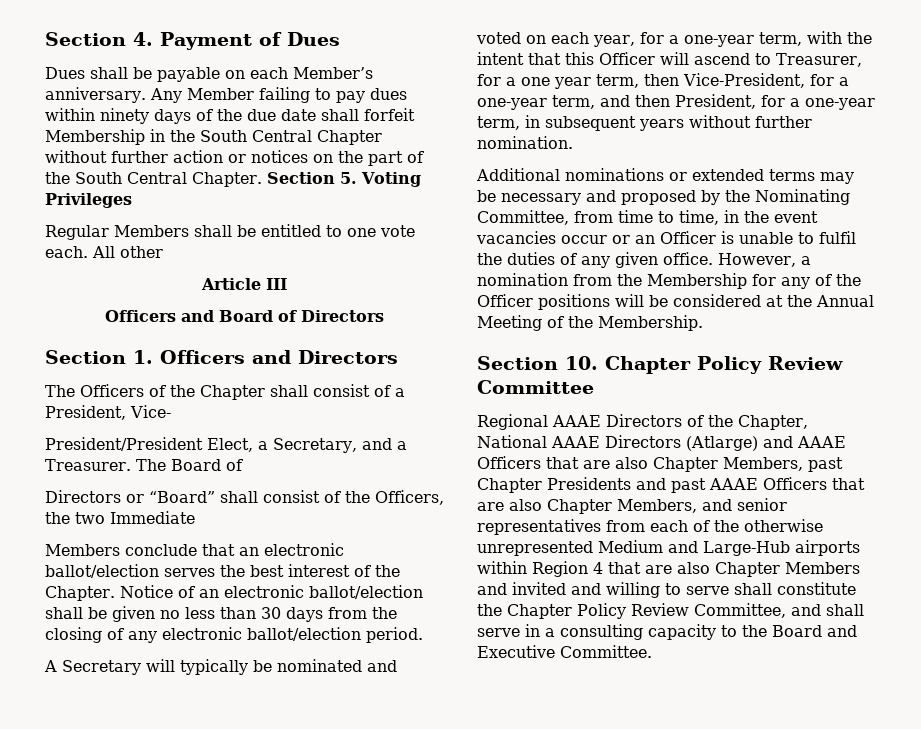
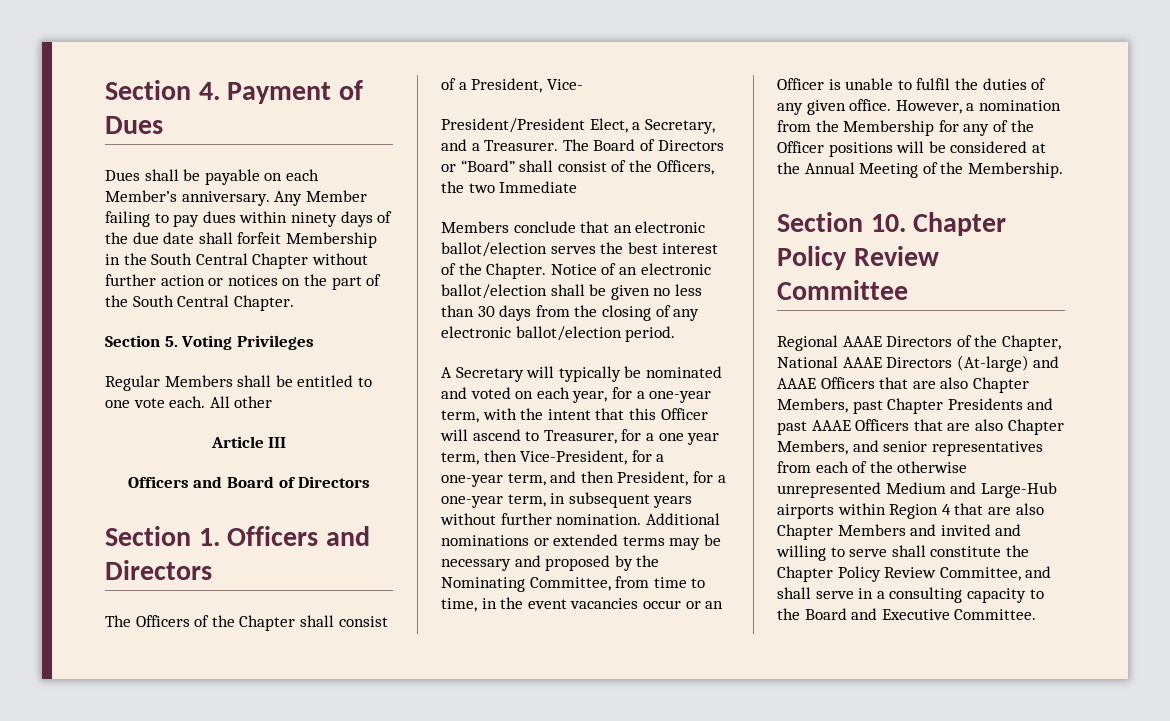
- Any Member failing to pay dues within ninety days of the due date shall forfeit Membership in the South Central Chapter without further action or notices on the part of the South Central Chapter. Section 5. Voting Privileges
+ Any Member failing to pay dues within ninety days of the due date shall forfeit Membership in the South Central Chapter without further action or notices on the part of the South Central Chapter.
+ Section 5. Voting Privileges
- The Board of
- Directors or “Board” shall consist of the Officers, the two Immediate
+ The Board of Directors or “Board” shall consist of the Officers, the two Immediate
- A Secretary will typically be nominated and voted on each year, for a one-year term, with the intent that this Officer will ascend to Treasurer, for a one year term, then Vice-President, for a one-year term, and then President, for a one-year term, in subsequent years without further nomination.
- Additional nominations or extended terms may be necessary and proposed by the Nominating Committee, from time to time, in the event vacancies occur or an Officer is unable to fulfil the duties of any given office.
+ A Secretary will typically be nominated and voted on each year, for a one-year term, with the intent that this Officer will ascend to Treasurer, for a one year term, then Vice-President, for a one-year term, and then President, for a one-year term, in subsequent years without further nomination. Additional nominations or extended terms may be necessary and proposed by the Nominating Committee, from time to time, in the event vacancies occur or an Officer is unable to fulfil the duties of any given office.
- Regional AAAE Directors of the Chapter, National AAAE Directors (Atlarge) and AAAE Officers that are also Chapter Members, past Chapter Presidents and past AAAE Officers that are also Chapter Members, and senior representatives from each of the otherwise unrepresented Medium and Large-Hub airports within Region 4 that are also Chapter Members and invited and willing to serve shall constitute the Chapter Policy Review Committee, and shall serve in a consulting capacity to the Board and Executive Committee.
+ Regional AAAE Directors of the Chapter, National AAAE Directors (At-large) and AAAE Officers that are also Chapter Members, past Chapter Presidents and past AAAE Officers that are also Chapter Members, and senior representatives from each of the otherwise unrepresented Medium and Large-Hub airports within Region 4 that are also Chapter Members and invited and willing to serve shall constitute the Chapter Policy Review Committee, and shall serve in a consulting capacity to the Board and Executive Committee.

